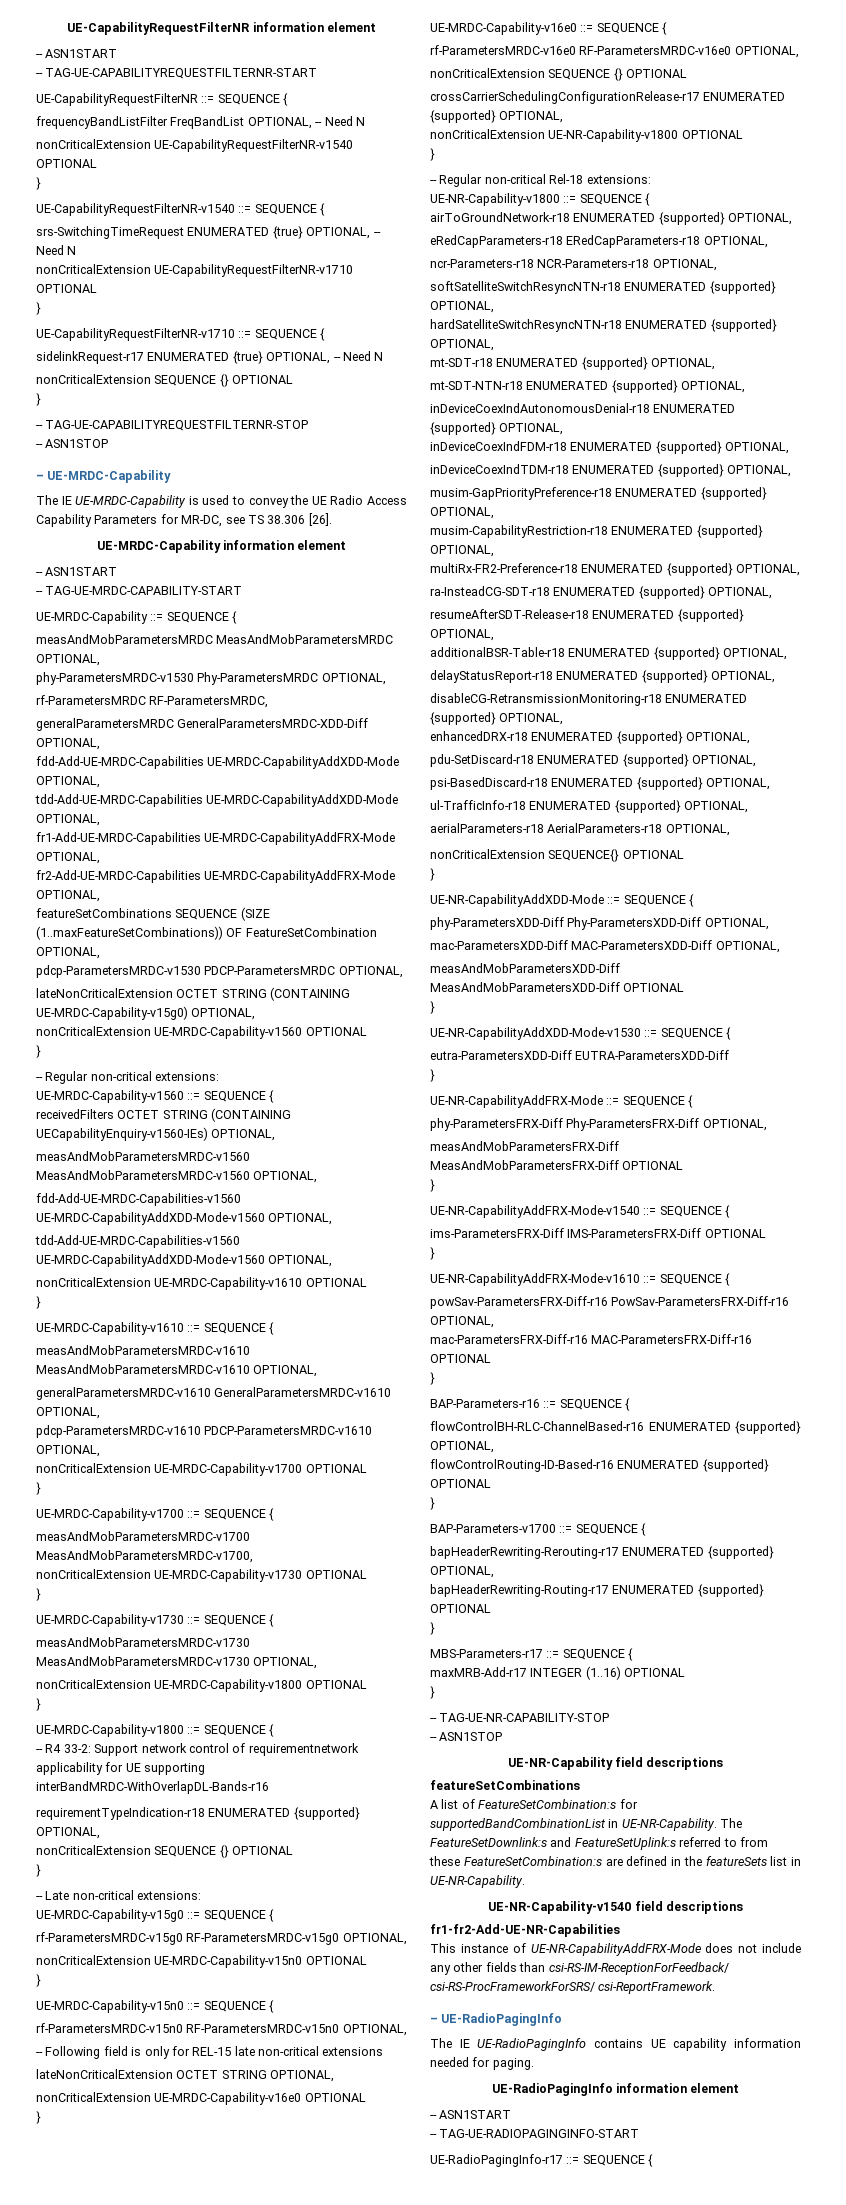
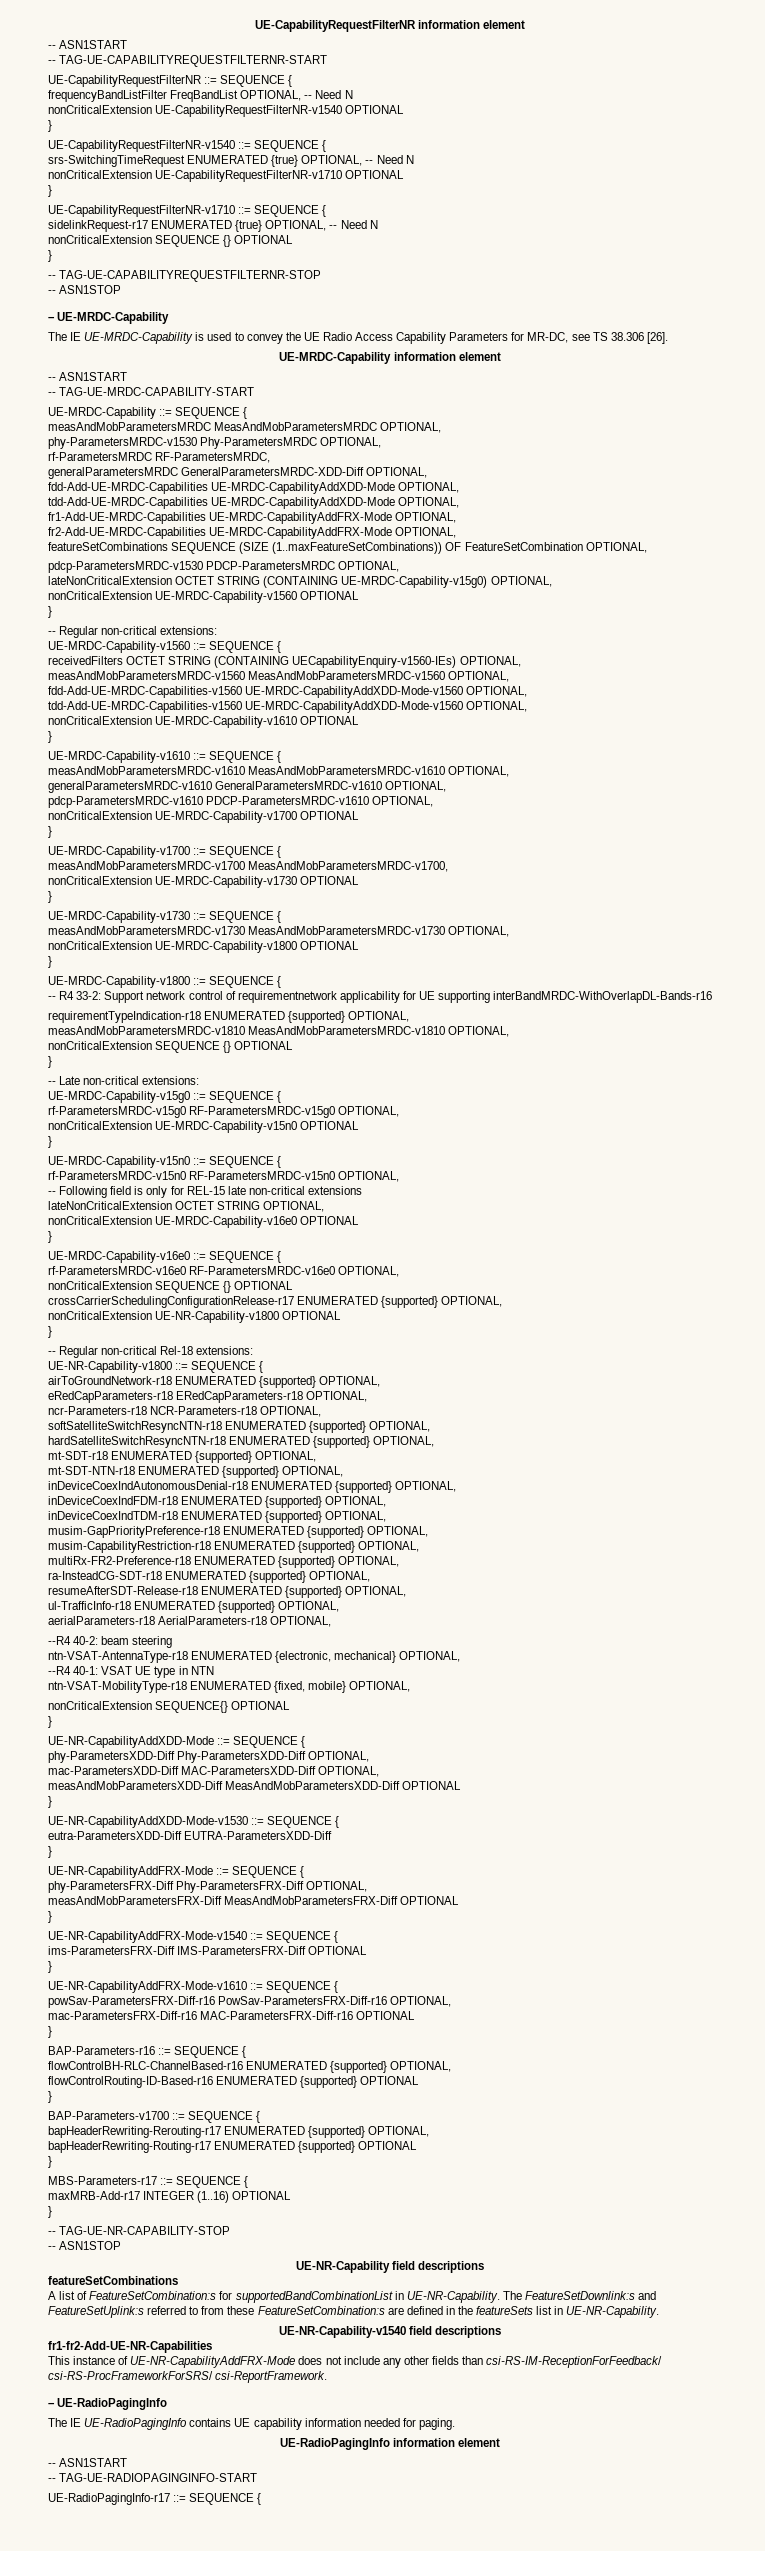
+ measAndMobParametersMRDC-v1810 MeasAndMobParametersMRDC-v1810 OPTIONAL,
- additionalBSR-Table-r18 ENUMERATED {supported} OPTIONAL,
- delayStatusReport-r18 ENUMERATED {supported} OPTIONAL,
- disableCG-RetransmissionMonitoring-r18 ENUMERATED {supported} OPTIONAL,
- enhancedDRX-r18 ENUMERATED {supported} OPTIONAL,
- pdu-SetDiscard-r18 ENUMERATED {supported} OPTIONAL,
- psi-BasedDiscard-r18 ENUMERATED {supported} OPTIONAL,
+ --R4 40-2: beam steering
+ ntn-VSAT-AntennaType-r18 ENUMERATED {electronic, mechanical} OPTIONAL,
+ --R4 40-1: VSAT UE type in NTN
+ ntn-VSAT-MobilityType-r18 ENUMERATED {fixed, mobile} OPTIONAL,

